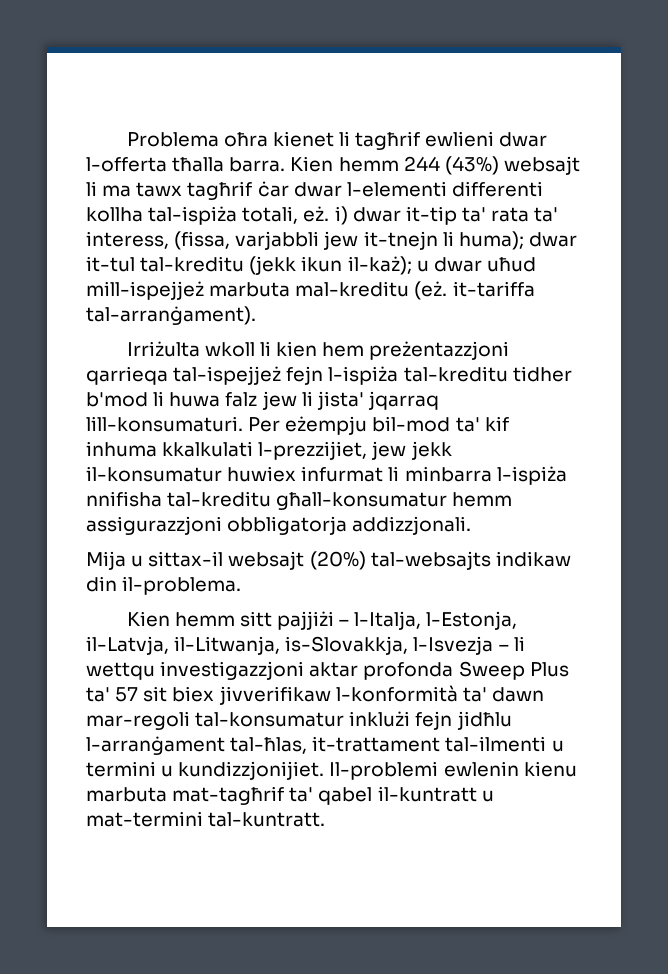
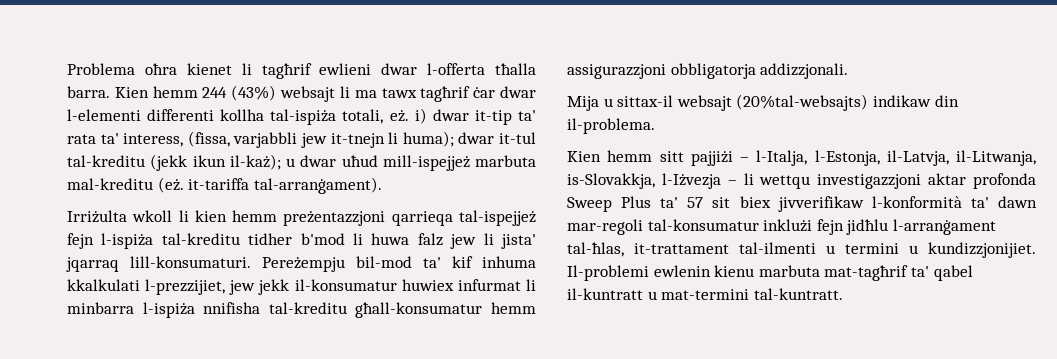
- Irriżulta wkoll li kien hem preżentazzjoni qarrieqa tal-ispejjeż fejn l-ispiża tal-kreditu tidher b'mod li huwa falz jew li jista' jqarraq lill-konsumaturi.
+ Irriżulta wkoll li kien hemm preżentazzjoni qarrieqa tal-ispejjeż fejn l-ispiża tal-kreditu tidher b'mod li huwa falz jew li jista' jqarraq lill-konsumaturi.
- Per eżempju bil-mod ta' kif inhuma kkalkulati l-prezzijiet, jew jekk il-konsumatur huwiex infurmat li minbarra l-ispiża nnifisha tal-kreditu għall-konsumatur hemm assigurazzjoni obbligatorja addizzjonali.
+ Pereżempju bil-mod ta' kif inhuma kkalkulati l-prezzijiet, jew jekk il-konsumatur huwiex infurmat li minbarra l-ispiża nnifisha tal-kreditu għall-konsumatur hemm assigurazzjoni obbligatorja addizzjonali.
- Mija u sittax-il websajt (20%) tal-websajts indikaw din il-problema.
+ Mija u sittax-il websajt (20%tal-websajts) indikaw din il-problema.
- Kien hemm sitt pajjiżi – l-Italja, l-Estonja, il-Latvja, il-Litwanja, is-Slovakkja, l-Isvezja – li wettqu investigazzjoni aktar profonda Sweep Plus ta' 57 sit biex jivverifikaw l-konformità ta' dawn mar-regoli tal-konsumatur inklużi fejn jidħlu l-arranġament tal-ħlas, it-trattament tal-ilmenti u termini u kundizzjonijiet.
+ Kien hemm sitt pajjiżi – l-Italja, l-Estonja, il-Latvja, il-Litwanja, is-Slovakkja, l-Iżvezja – li wettqu investigazzjoni aktar profonda Sweep Plus ta' 57 sit biex jivverifikaw l-konformità ta' dawn mar-regoli tal-konsumatur inklużi fejn jidħlu l-arranġament tal-ħlas, it-trattament tal-ilmenti u termini u kundizzjonijiet.

